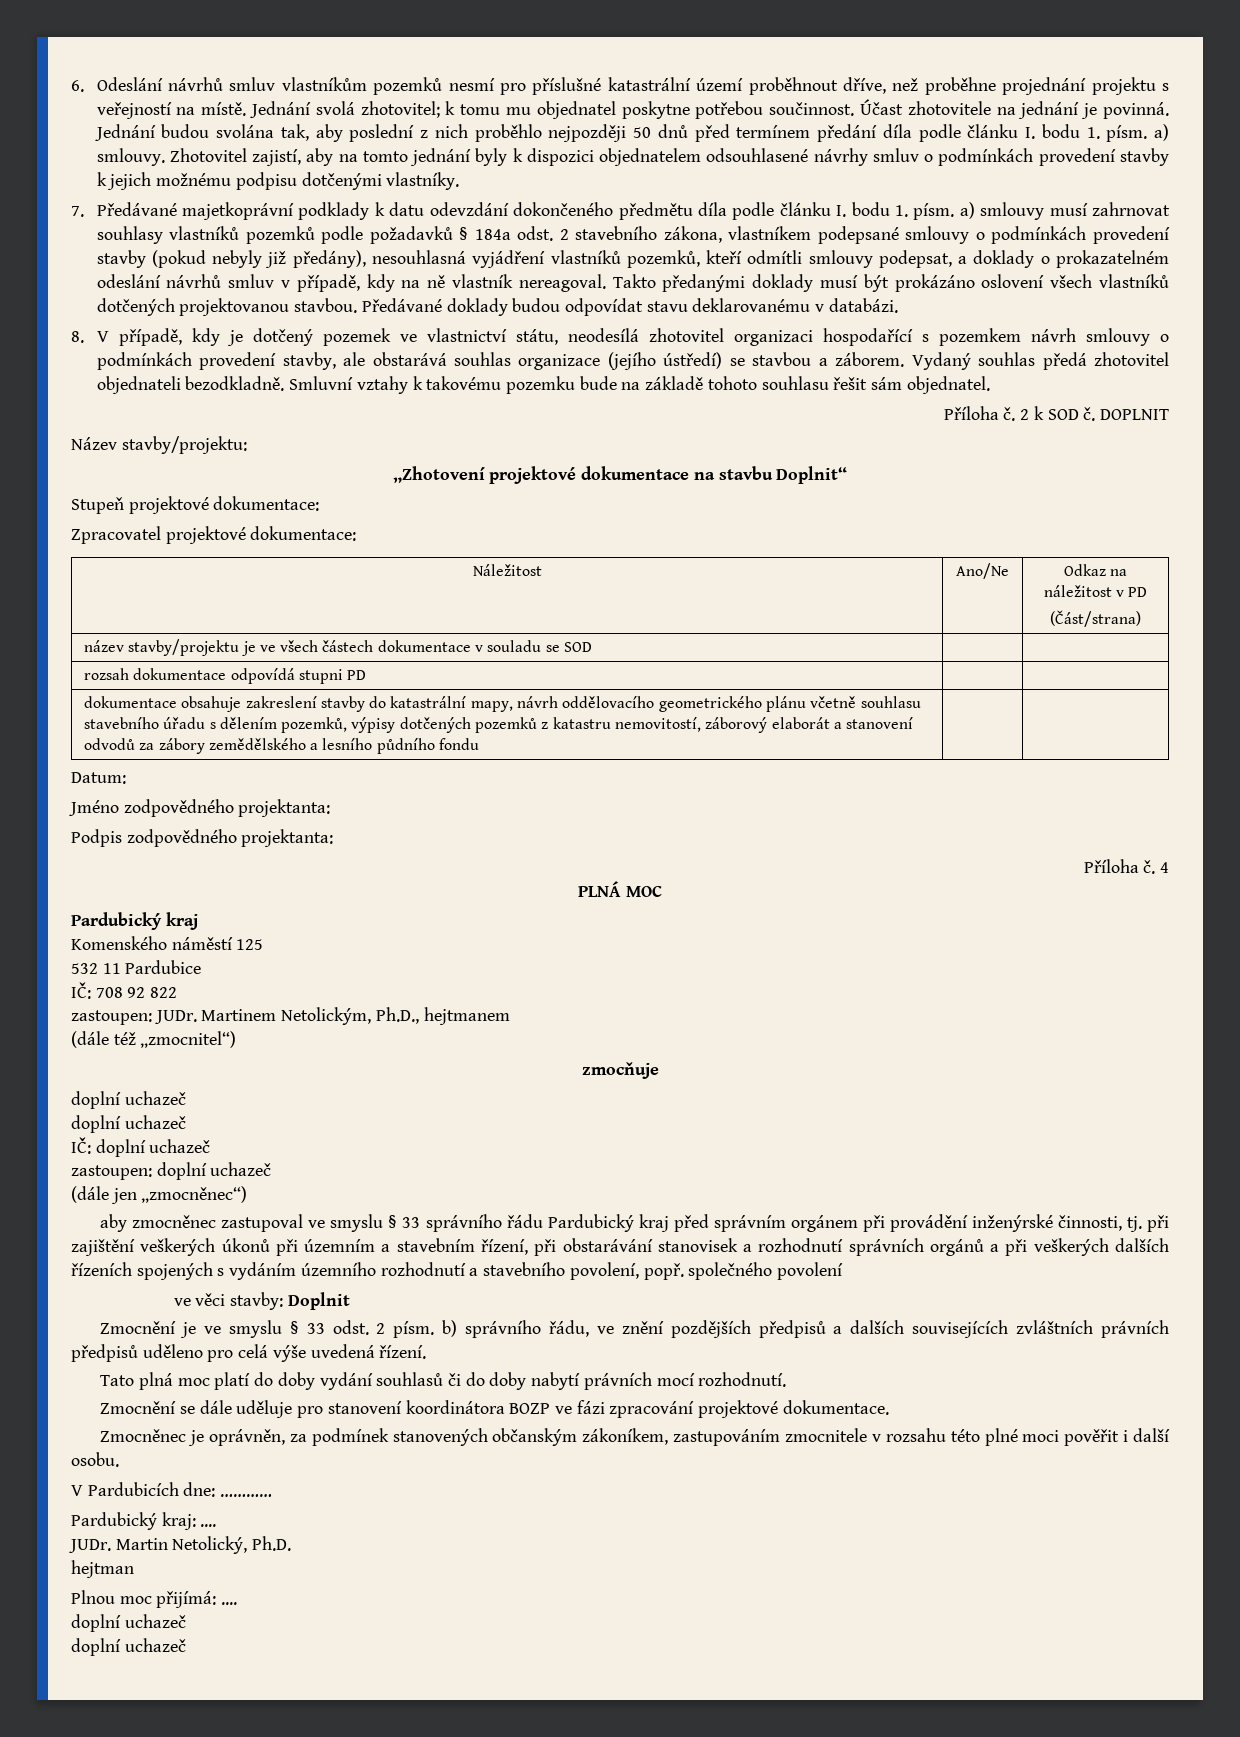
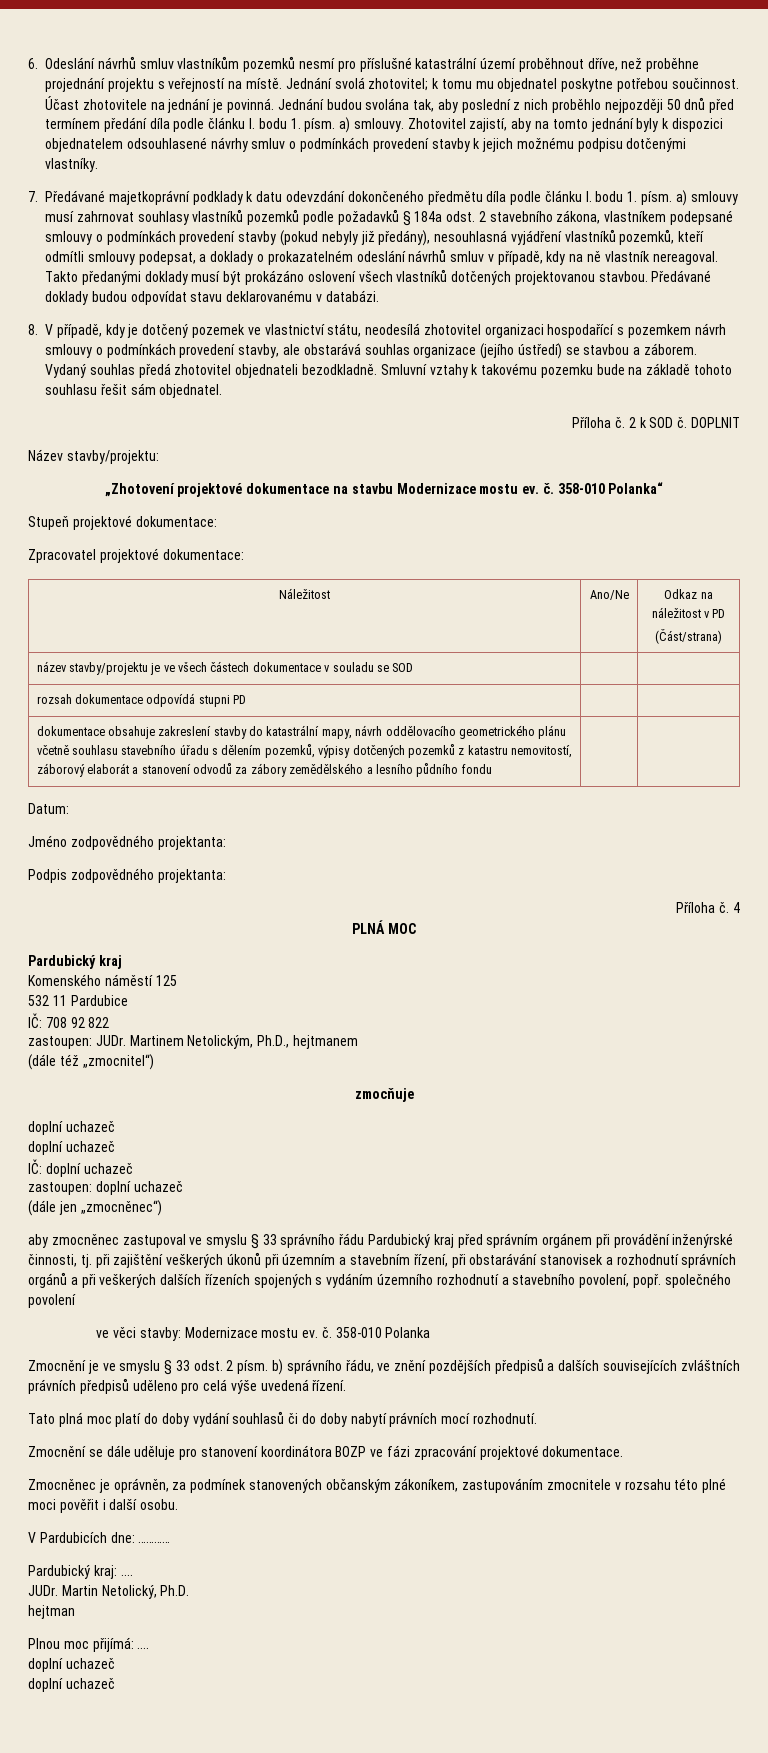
- „Zhotovení projektové dokumentace na stavbu Doplnit“
+ „Zhotovení projektové dokumentace na stavbu Modernizace mostu ev. č. 358-010 Polanka“
- ve věci stavby: Doplnit
+ ve věci stavby: Modernizace mostu ev. č. 358-010 Polanka

